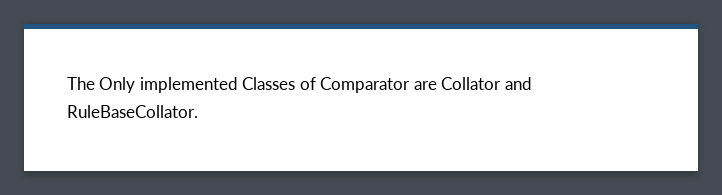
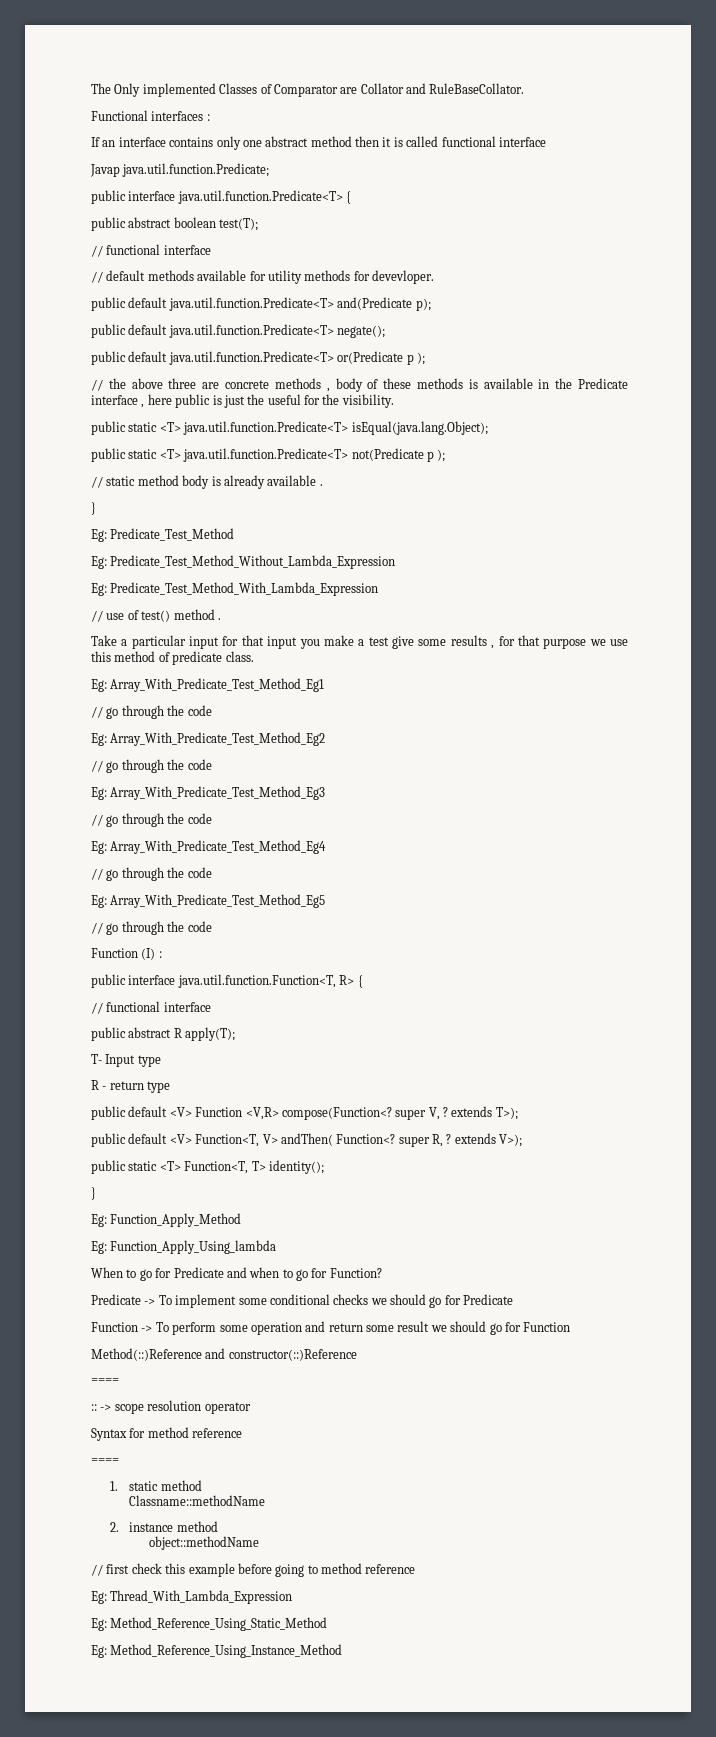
+ Functional interfaces :
+ If an interface contains only one abstract method then it is called functional interface
+ Javap java.util.function.Predicate;
+ public interface java.util.function.Predicate<T> {
+ public abstract boolean test(T);
+ // functional interface
+ // default methods available for utility methods for devevloper.
+ public default java.util.function.Predicate<T> and(Predicate p);
+ public default java.util.function.Predicate<T> negate();
+ public default java.util.function.Predicate<T> or(Predicate p );
+ // the above three are concrete methods , body of these methods is available in the Predicate interface , here public is just the useful for the visibility.
+ public static <T> java.util.function.Predicate<T> isEqual(java.lang.Object);
+ public static <T> java.util.function.Predicate<T> not(Predicate p );
+ // static method body is already available .
+ }
+ Eg: Predicate_Test_Method
+ Eg: Predicate_Test_Method_Without_Lambda_Expression
+ Eg: Predicate_Test_Method_With_Lambda_Expression
+ // use of test() method .
+ Take a particular input for that input you make a test give some results , for that purpose we use this method of predicate class.
+ Eg: Array_With_Predicate_Test_Method_Eg1
+ // go through the code
+ Eg: Array_With_Predicate_Test_Method_Eg2
+ // go through the code
+ Eg: Array_With_Predicate_Test_Method_Eg3
+ // go through the code
+ Eg: Array_With_Predicate_Test_Method_Eg4
+ // go through the code
+ Eg: Array_With_Predicate_Test_Method_Eg5
+ // go through the code
+ Function (I) :
+ public interface java.util.function.Function<T, R> {
+ // functional interface
+ public abstract R apply(T);
+ T- Input type
+ R - return type
+ public default <V> Function <V,R> compose(Function<? super V, ? extends T>);
+ public default <V> Function<T, V> andThen( Function<? super R, ? extends V>);
+ public static <T> Function<T, T> identity();
+ }
+ Eg: Function_Apply_Method
+ Eg: Function_Apply_Using_lambda
+ When to go for Predicate and when to go for Function?
+ Predicate -> To implement some conditional checks we should go for Predicate
+ Function -> To perform some operation and return some result we should go for Function
+ Method(::)Reference and constructor(::)Reference
+ ====
+ :: -> scope resolution operator
+ Syntax for method reference
+ ====
+ 1. static method
+ Classname::methodName
+ 2. instance method
+ object::methodName
+ // first check this example before going to method reference
+ Eg: Thread_With_Lambda_Expression
+ Eg: Method_Reference_Using_Static_Method
+ Eg: Method_Reference_Using_Instance_Method

